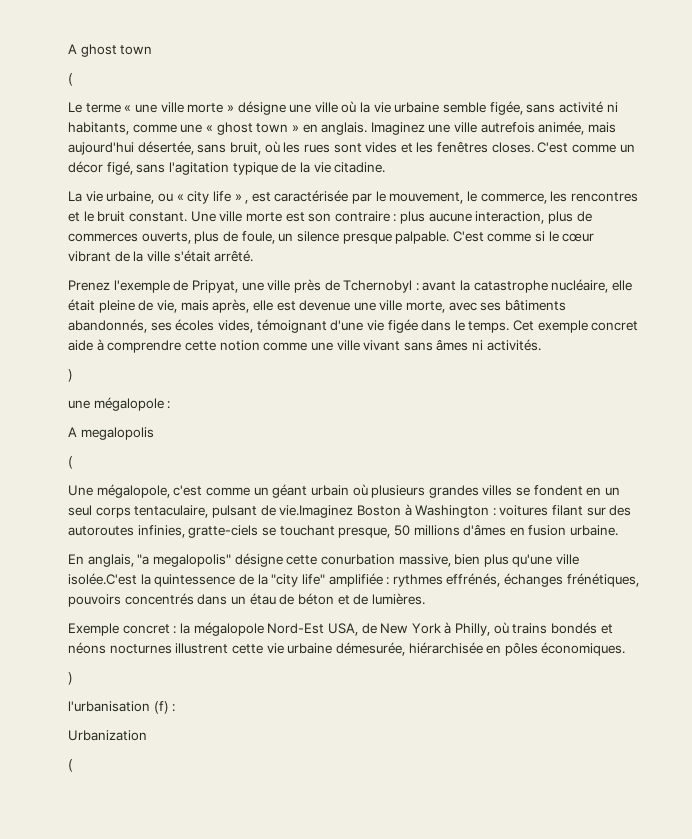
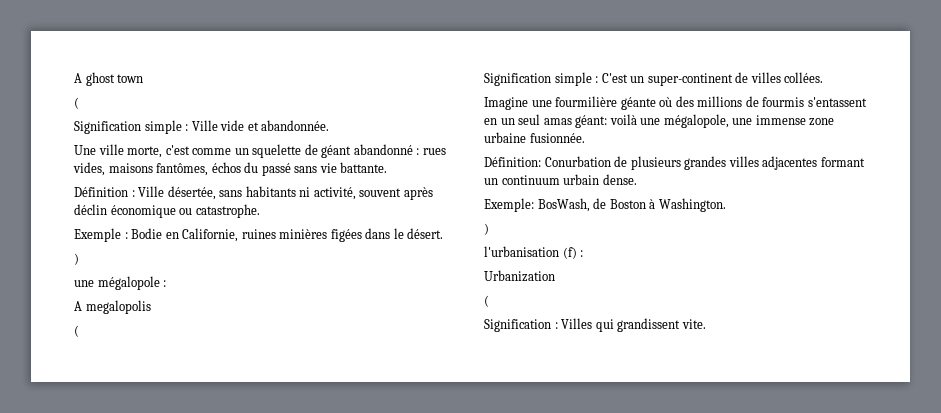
- Le terme « une ville morte » désigne une ville où la vie urbaine semble figée, sans activité ni habitants, comme une « ghost town » en anglais. Imaginez une ville autrefois animée, mais aujourd'hui désertée, sans bruit, où les rues sont vides et les fenêtres closes. C'est comme un décor figé, sans l'agitation typique de la vie citadine.
- La vie urbaine, ou « city life » , est caractérisée par le mouvement, le commerce, les rencontres et le bruit constant. Une ville morte est son contraire : plus aucune interaction, plus de commerces ouverts, plus de foule, un silence presque palpable. C'est comme si le cœur vibrant de la ville s'était arrêté.
- Prenez l'exemple de Pripyat, une ville près de Tchernobyl : avant la catastrophe nucléaire, elle était pleine de vie, mais après, elle est devenue une ville morte, avec ses bâtiments abandonnés, ses écoles vides, témoignant d'une vie figée dans le temps. Cet exemple concret aide à comprendre cette notion comme une ville vivant sans âmes ni activités.
+ Signification simple : Ville vide et abandonnée.
+ Une ville morte, c'est comme un squelette de géant abandonné : rues vides, maisons fantômes, échos du passé sans vie battante.
+ Définition : Ville désertée, sans habitants ni activité, souvent après déclin économique ou catastrophe.
+ Exemple : Bodie en Californie, ruines minières figées dans le désert.
- Une mégalopole, c'est comme un géant urbain où plusieurs grandes villes se fondent en un seul corps tentaculaire, pulsant de vie.Imaginez Boston à Washington : voitures filant sur des autoroutes infinies, gratte-ciels se touchant presque, 50 millions d'âmes en fusion urbaine.
- En anglais, "a megalopolis" désigne cette conurbation massive, bien plus qu'une ville isolée.C'est la quintessence de la "city life" amplifiée : rythmes effrénés, échanges frénétiques, pouvoirs concentrés dans un étau de béton et de lumières.
- Exemple concret : la mégalopole Nord-Est USA, de New York à Philly, où trains bondés et néons nocturnes illustrent cette vie urbaine démesurée, hiérarchisée en pôles économiques.
+ Signification simple : C'est un super-continent de villes collées.
+ Imagine une fourmilière géante où des millions de fourmis s'entassent en un seul amas géant: voilà une mégalopole, une immense zone urbaine fusionnée.
+ Définition: Conurbation de plusieurs grandes villes adjacentes formant un continuum urbain dense.
+ Exemple: BosWash, de Boston à Washington.
+ Signification : Villes qui grandissent vite.

